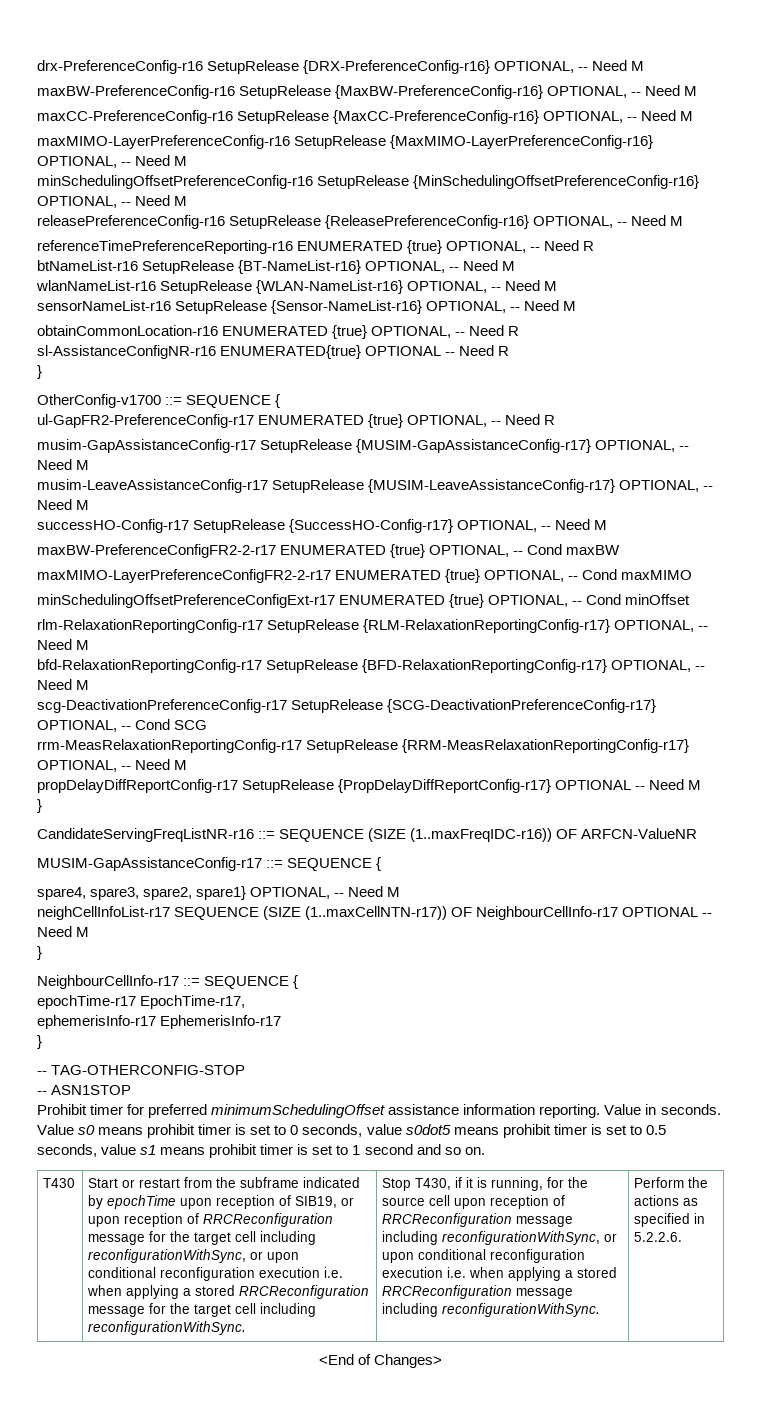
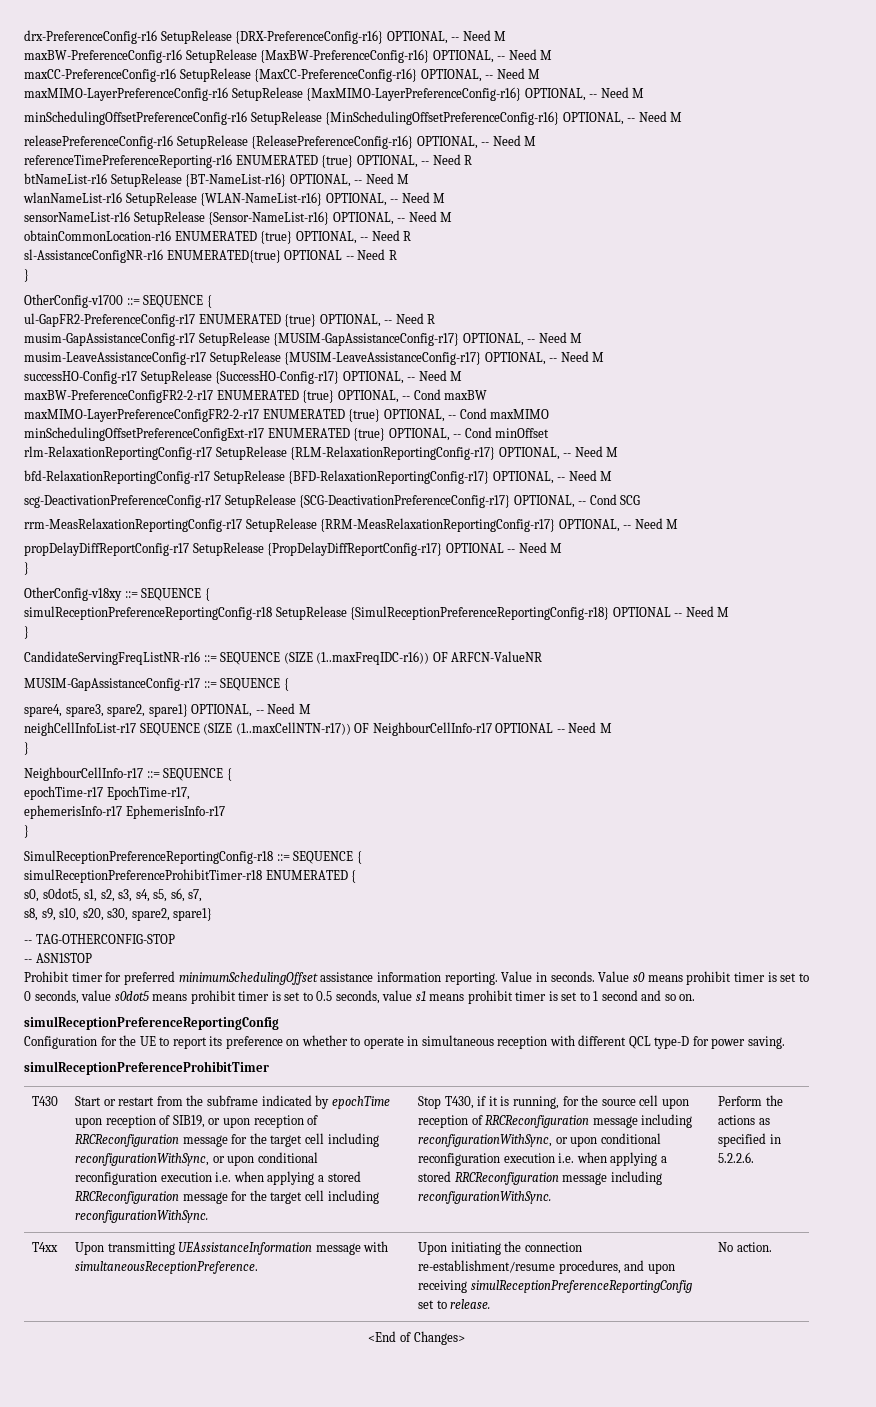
+ OtherConfig-v18xy ::= SEQUENCE {
+ simulReceptionPreferenceReportingConfig-r18 SetupRelease {SimulReceptionPreferenceReportingConfig-r18} OPTIONAL -- Need M
+ }
+ SimulReceptionPreferenceReportingConfig-r18 ::= SEQUENCE {
+ simulReceptionPreferenceProhibitTimer-r18 ENUMERATED {
+ s0, s0dot5, s1, s2, s3, s4, s5, s6, s7,
+ s8, s9, s10, s20, s30, spare2, spare1}
  Value s0 means prohibit timer is set to 0 seconds, value s0dot5 means prohibit timer is set to 0.5 seconds, value s1 means prohibit timer is set to 1 second and so on.
+ simulReceptionPreferenceReportingConfig
+ Configuration for the UE to report its preference on whether to operate in simultaneous reception with different QCL type-D for power saving.
+ simulReceptionPreferenceProhibitTimer
+ T4xx | Upon transmitting UEAssistanceInformation message with simultaneousReceptionPreference. | Upon initiating the connection re-establishment/resume procedures, and upon receiving simulReceptionPreferenceReportingConfig set to release. | No action.

